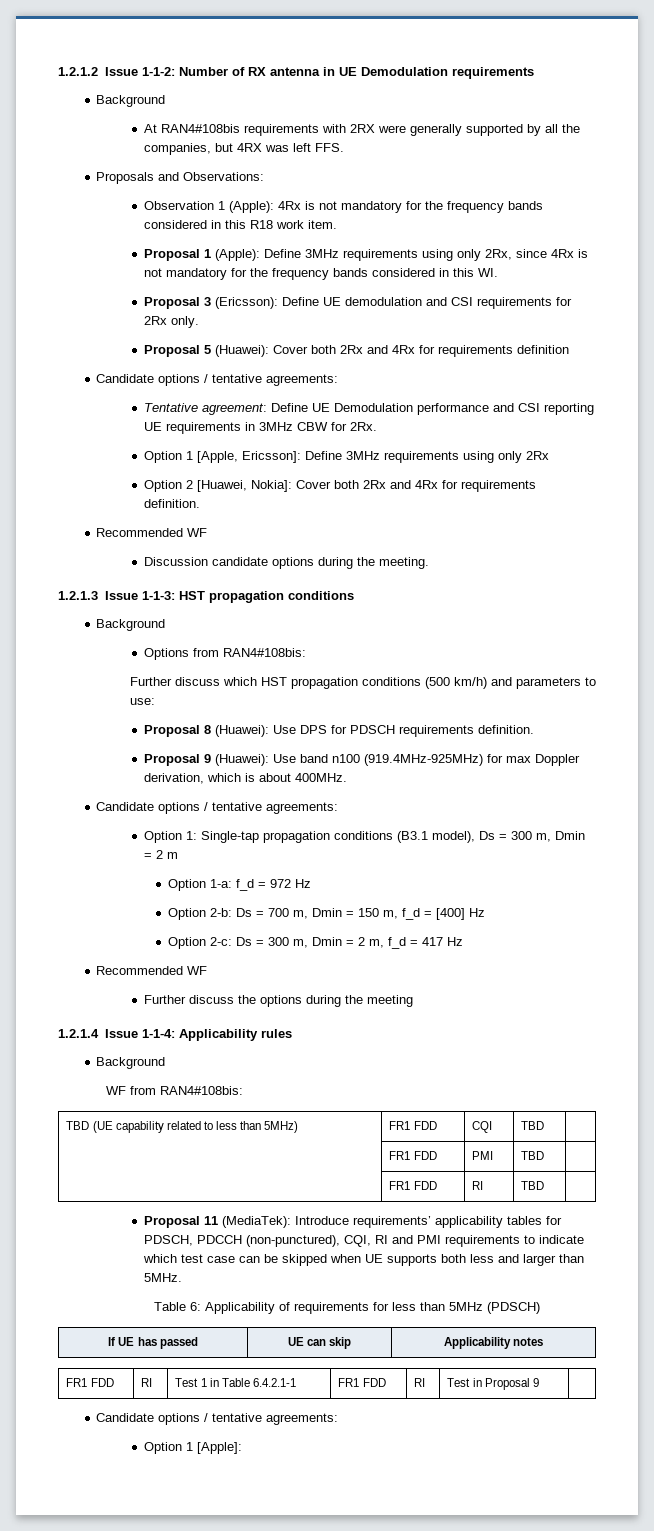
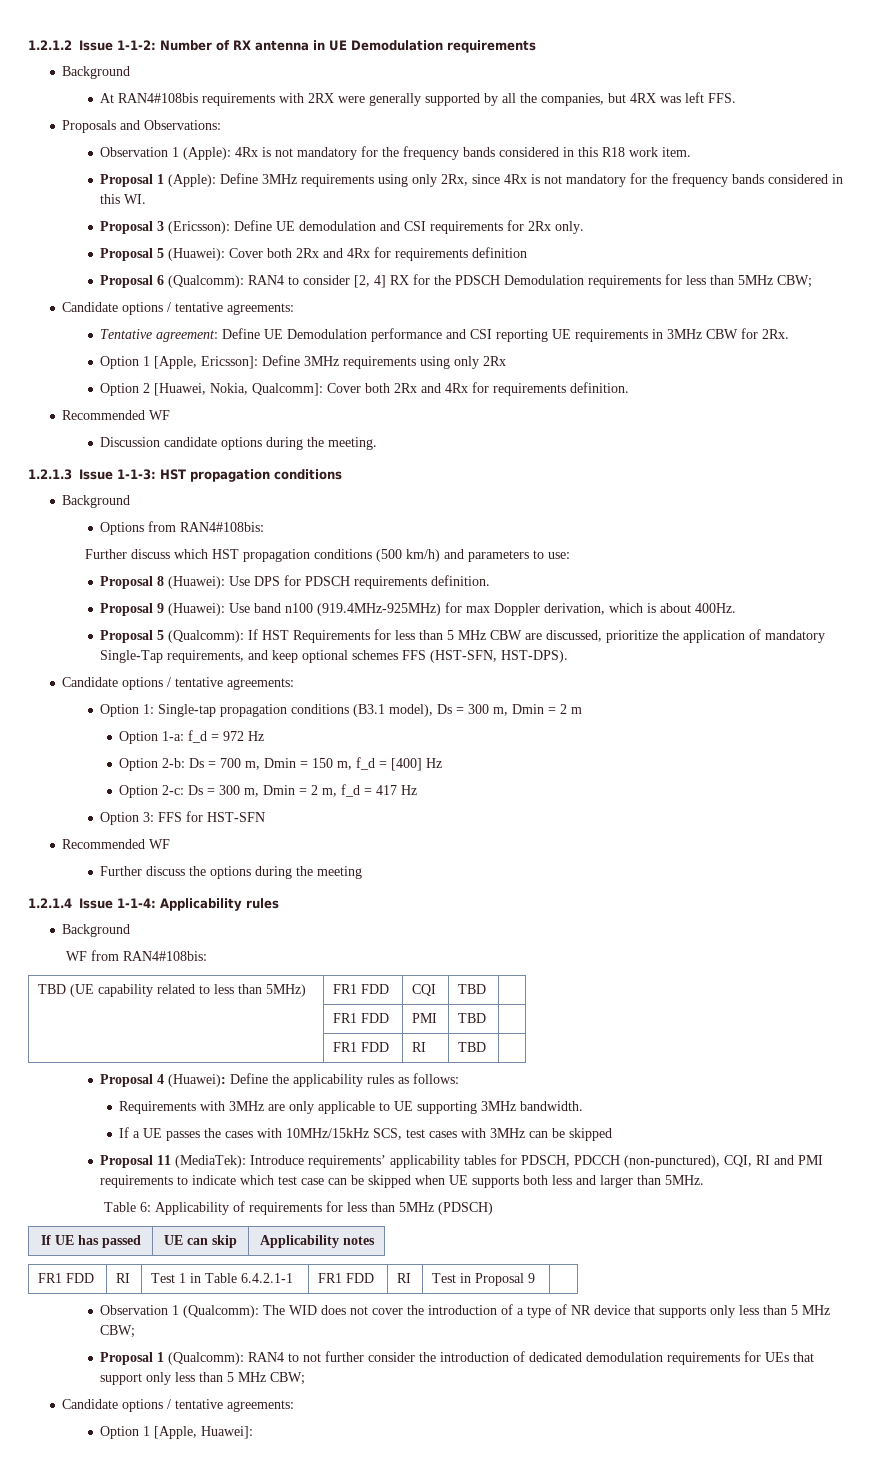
+ Proposal 6 (Qualcomm): RAN4 to consider [2, 4] RX for the PDSCH Demodulation requirements for less than 5MHz CBW;
- Option 2 [Huawei, Nokia]: Cover both 2Rx and 4Rx for requirements definition.
+ Option 2 [Huawei, Nokia, Qualcomm]: Cover both 2Rx and 4Rx for requirements definition.
- Proposal 9 (Huawei): Use band n100 (919.4MHz-925MHz) for max Doppler derivation, which is about 400MHz.
+ Proposal 9 (Huawei): Use band n100 (919.4MHz-925MHz) for max Doppler derivation, which is about 400Hz.
+ Proposal 5 (Qualcomm): If HST Requirements for less than 5 MHz CBW are discussed, prioritize the application of mandatory Single-Tap requirements, and keep optional schemes FFS (HST-SFN, HST-DPS).
+ Option 3: FFS for HST-SFN
+ Proposal 4 (Huawei): Define the applicability rules as follows:
+ Requirements with 3MHz are only applicable to UE supporting 3MHz bandwidth.
+ If a UE passes the cases with 10MHz/15kHz SCS, test cases with 3MHz can be skipped
+ Observation 1 (Qualcomm): The WID does not cover the introduction of a type of NR device that supports only less than 5 MHz CBW;
+ Proposal 1 (Qualcomm): RAN4 to not further consider the introduction of dedicated demodulation requirements for UEs that support only less than 5 MHz CBW;
- Option 1 [Apple]:
+ Option 1 [Apple, Huawei]:

